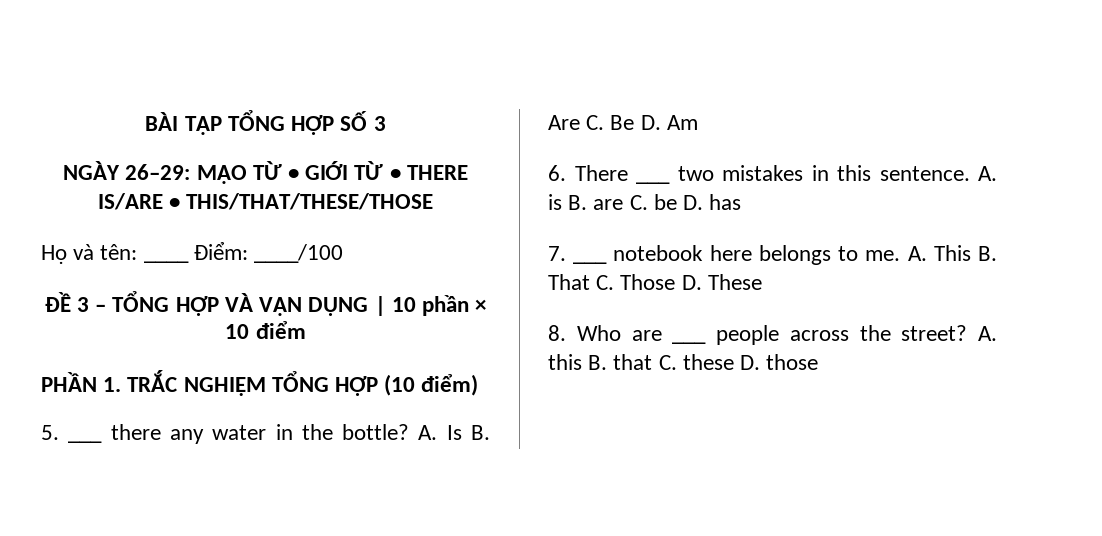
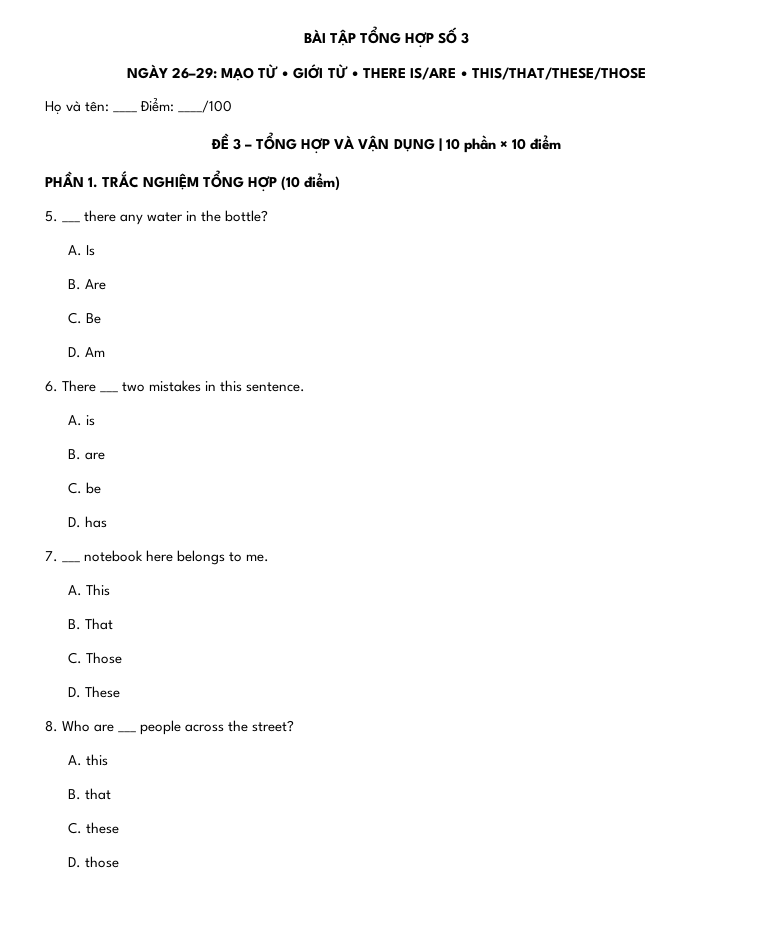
- 5. ___ there any water in the bottle? A. Is B. Are C. Be D. Am
+ 5. ___ there any water in the bottle?
+ A. Is
+ B. Are
+ C. Be
+ D. Am
- 6. There ___ two mistakes in this sentence. A. is B. are C. be D. has
+ 6. There ___ two mistakes in this sentence.
+ A. is
+ B. are
+ C. be
+ D. has
- 7. ___ notebook here belongs to me. A. This B. That C. Those D. These
+ 7. ___ notebook here belongs to me.
+ A. This
+ B. That
+ C. Those
+ D. These
- 8. Who are ___ people across the street? A. this B. that C. these D. those
+ 8. Who are ___ people across the street?
+ A. this
+ B. that
+ C. these
+ D. those

